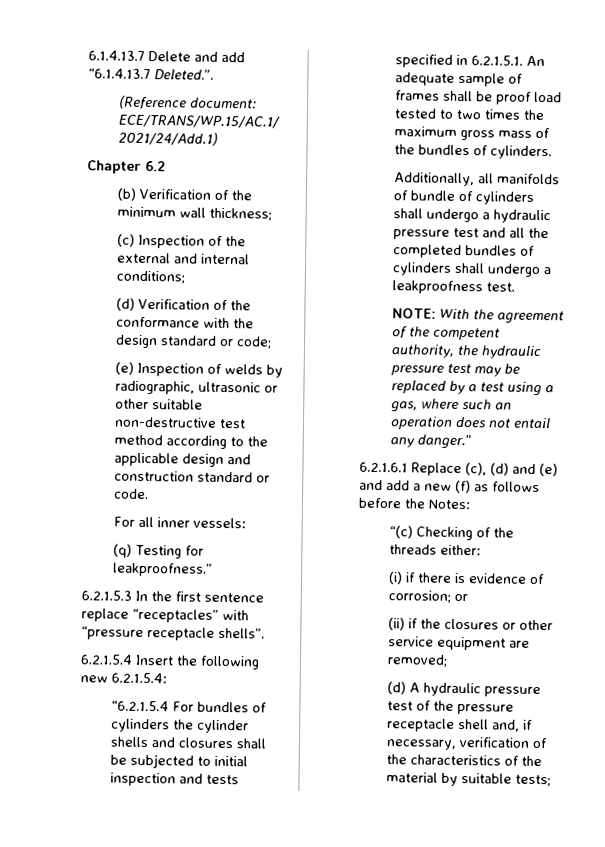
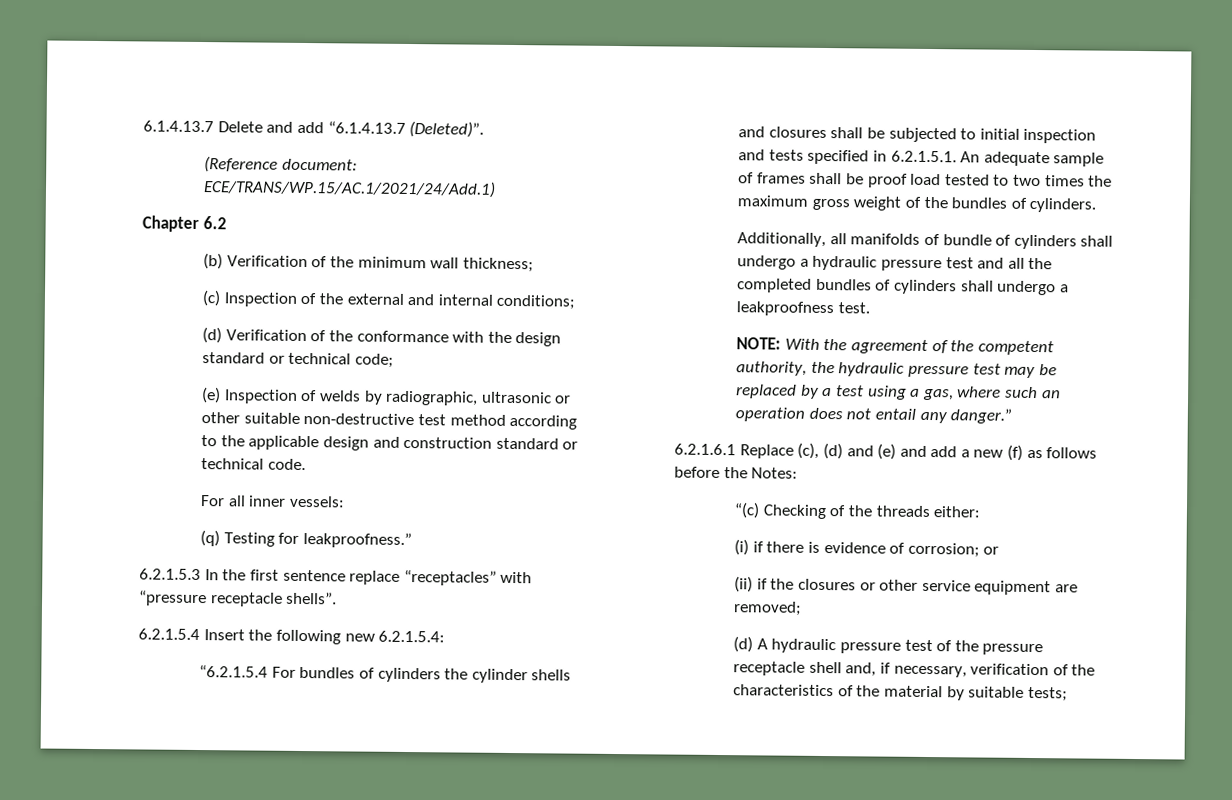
- 6.1.4.13.7 Delete and add “6.1.4.13.7 Deleted.”.
+ 6.1.4.13.7 Delete and add “6.1.4.13.7 (Deleted)”.
- (d) Verification of the conformance with the design standard or code;
+ (d) Verification of the conformance with the design standard or technical code;
- (e) Inspection of welds by radiographic, ultrasonic or other suitable non-destructive test method according to the applicable design and construction standard or code.
+ (e) Inspection of welds by radiographic, ultrasonic or other suitable non-destructive test method according to the applicable design and construction standard or technical code.
- “6.2.1.5.4 For bundles of cylinders the cylinder shells and closures shall be subjected to initial inspection and tests specified in 6.2.1.5.1. An adequate sample of frames shall be proof load tested to two times the maximum gross mass of the bundles of cylinders.
+ “6.2.1.5.4 For bundles of cylinders the cylinder shells and closures shall be subjected to initial inspection and tests specified in 6.2.1.5.1. An adequate sample of frames shall be proof load tested to two times the maximum gross weight of the bundles of cylinders.

